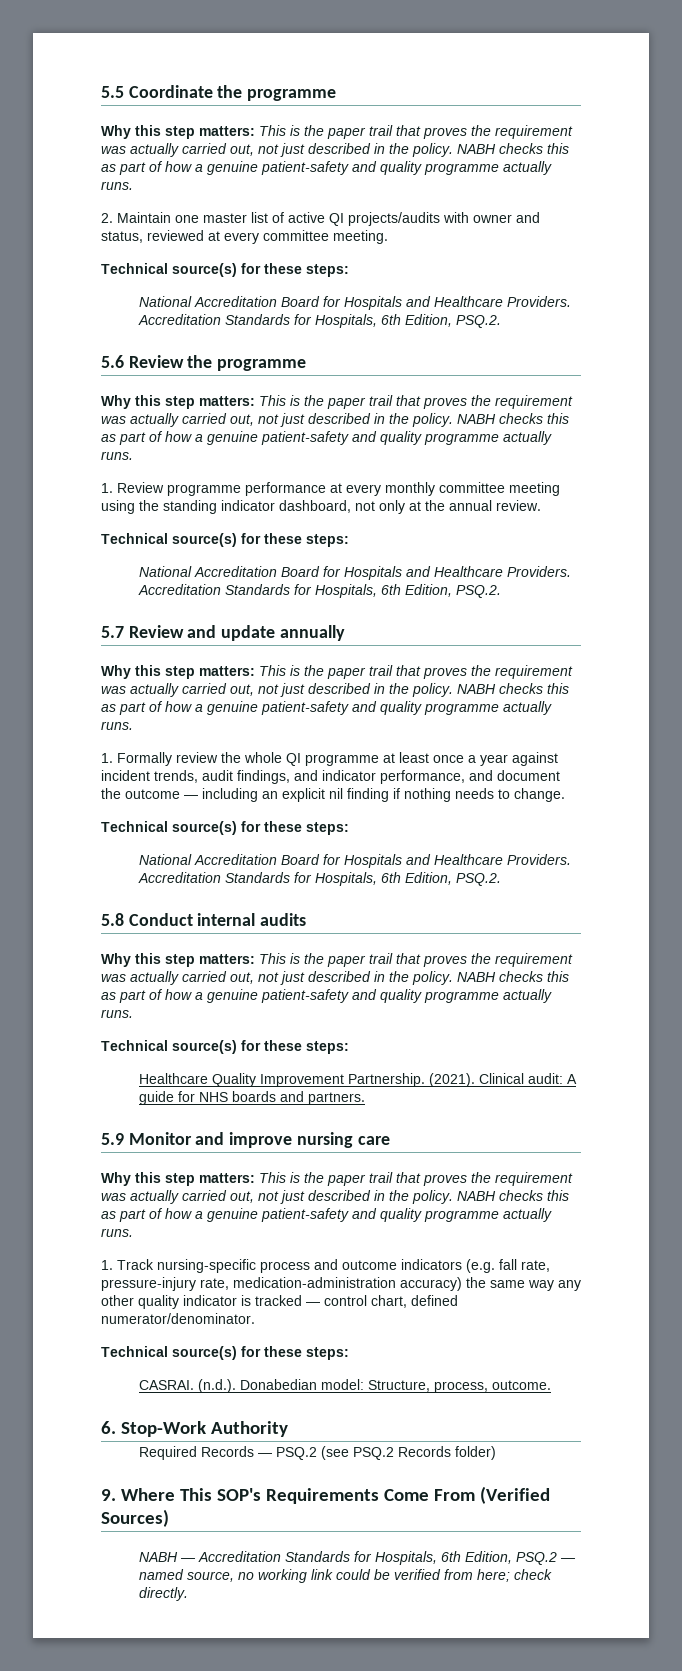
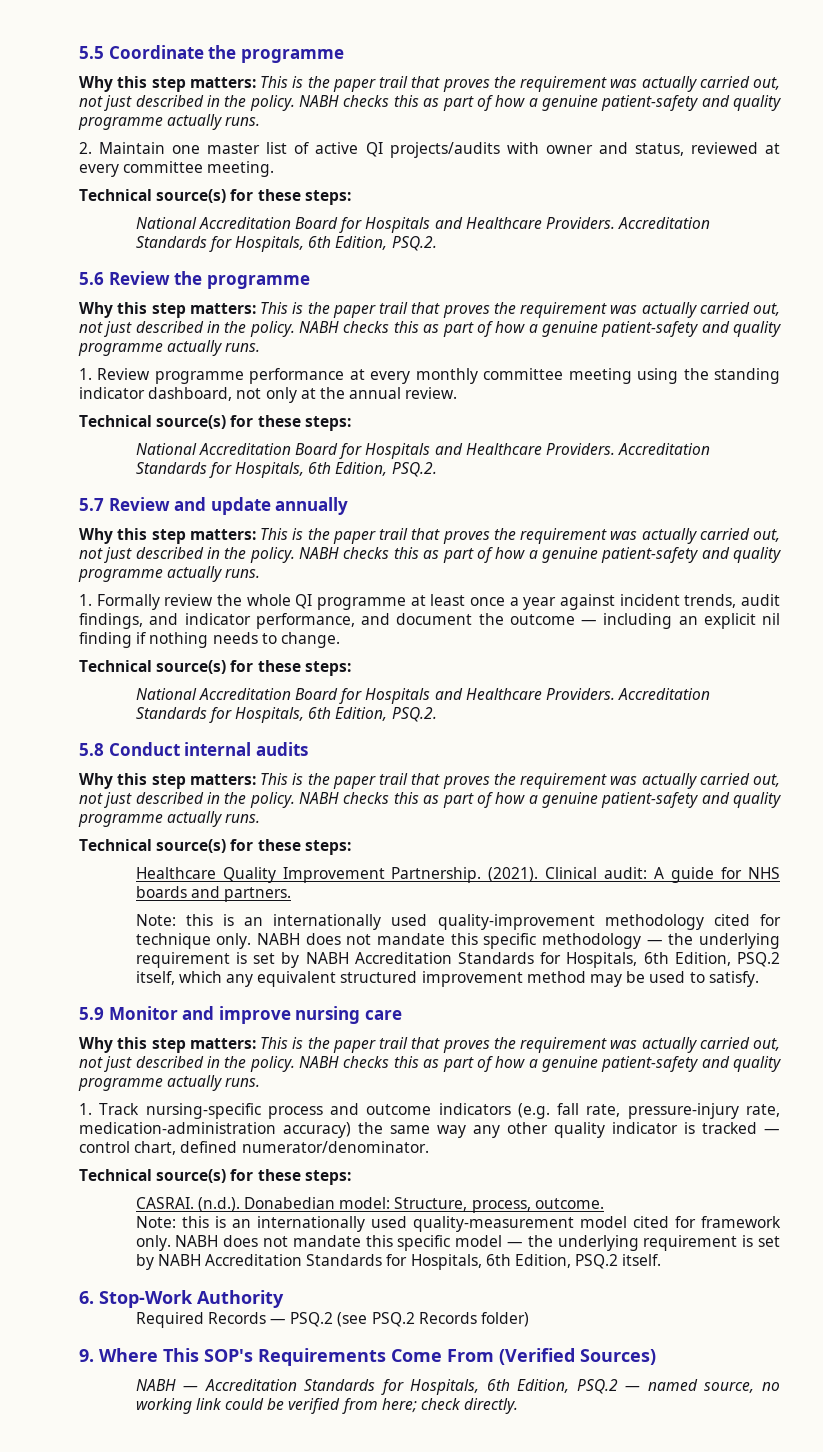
+ Note: this is an internationally used quality-improvement methodology cited for technique only. NABH does not mandate this specific methodology — the underlying requirement is set by NABH Accreditation Standards for Hospitals, 6th Edition, PSQ.2 itself, which any equivalent structured improvement method may be used to satisfy.
+ Note: this is an internationally used quality-measurement model cited for framework only. NABH does not mandate this specific model — the underlying requirement is set by NABH Accreditation Standards for Hospitals, 6th Edition, PSQ.2 itself.

